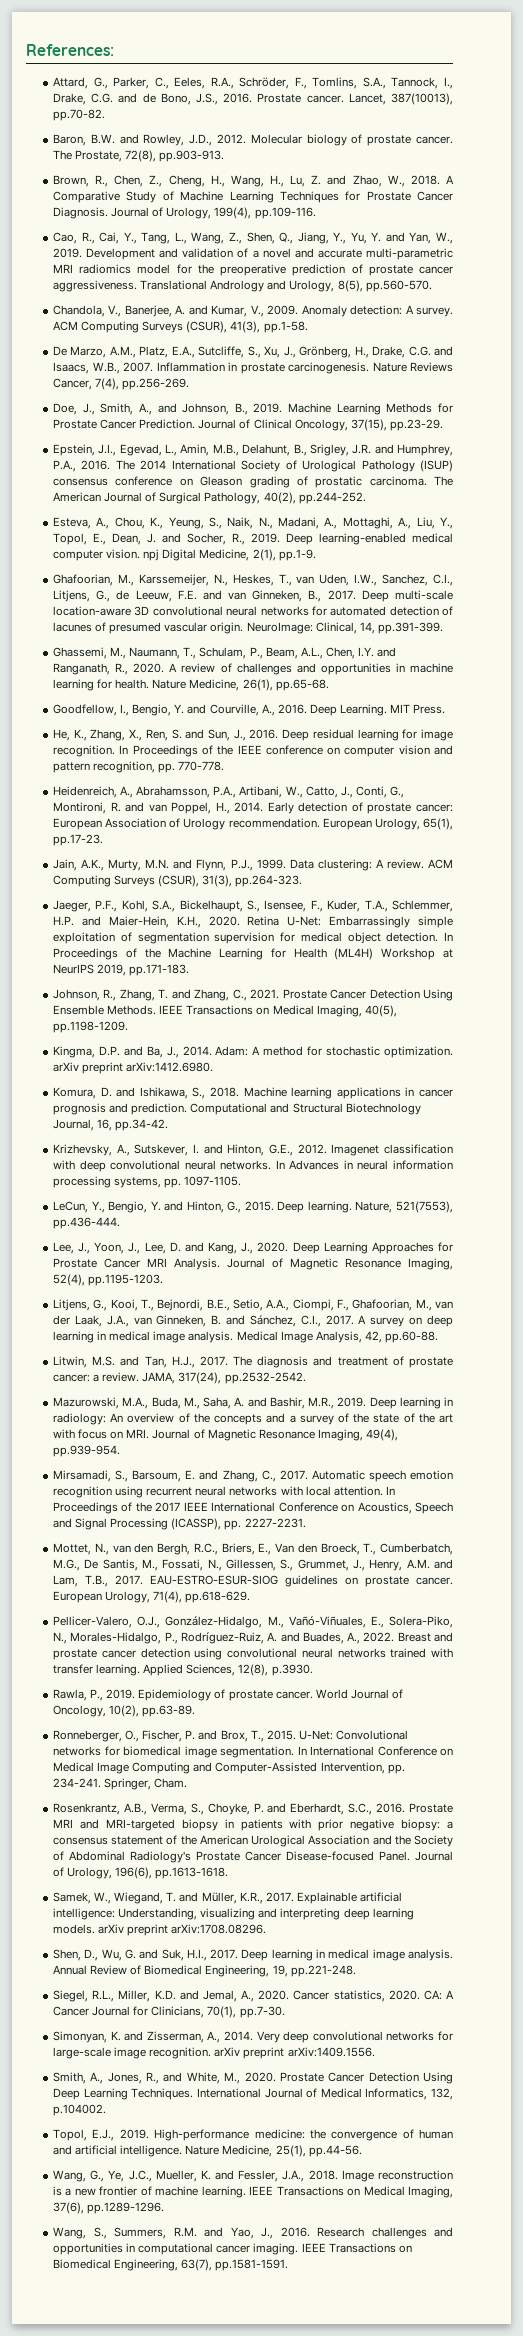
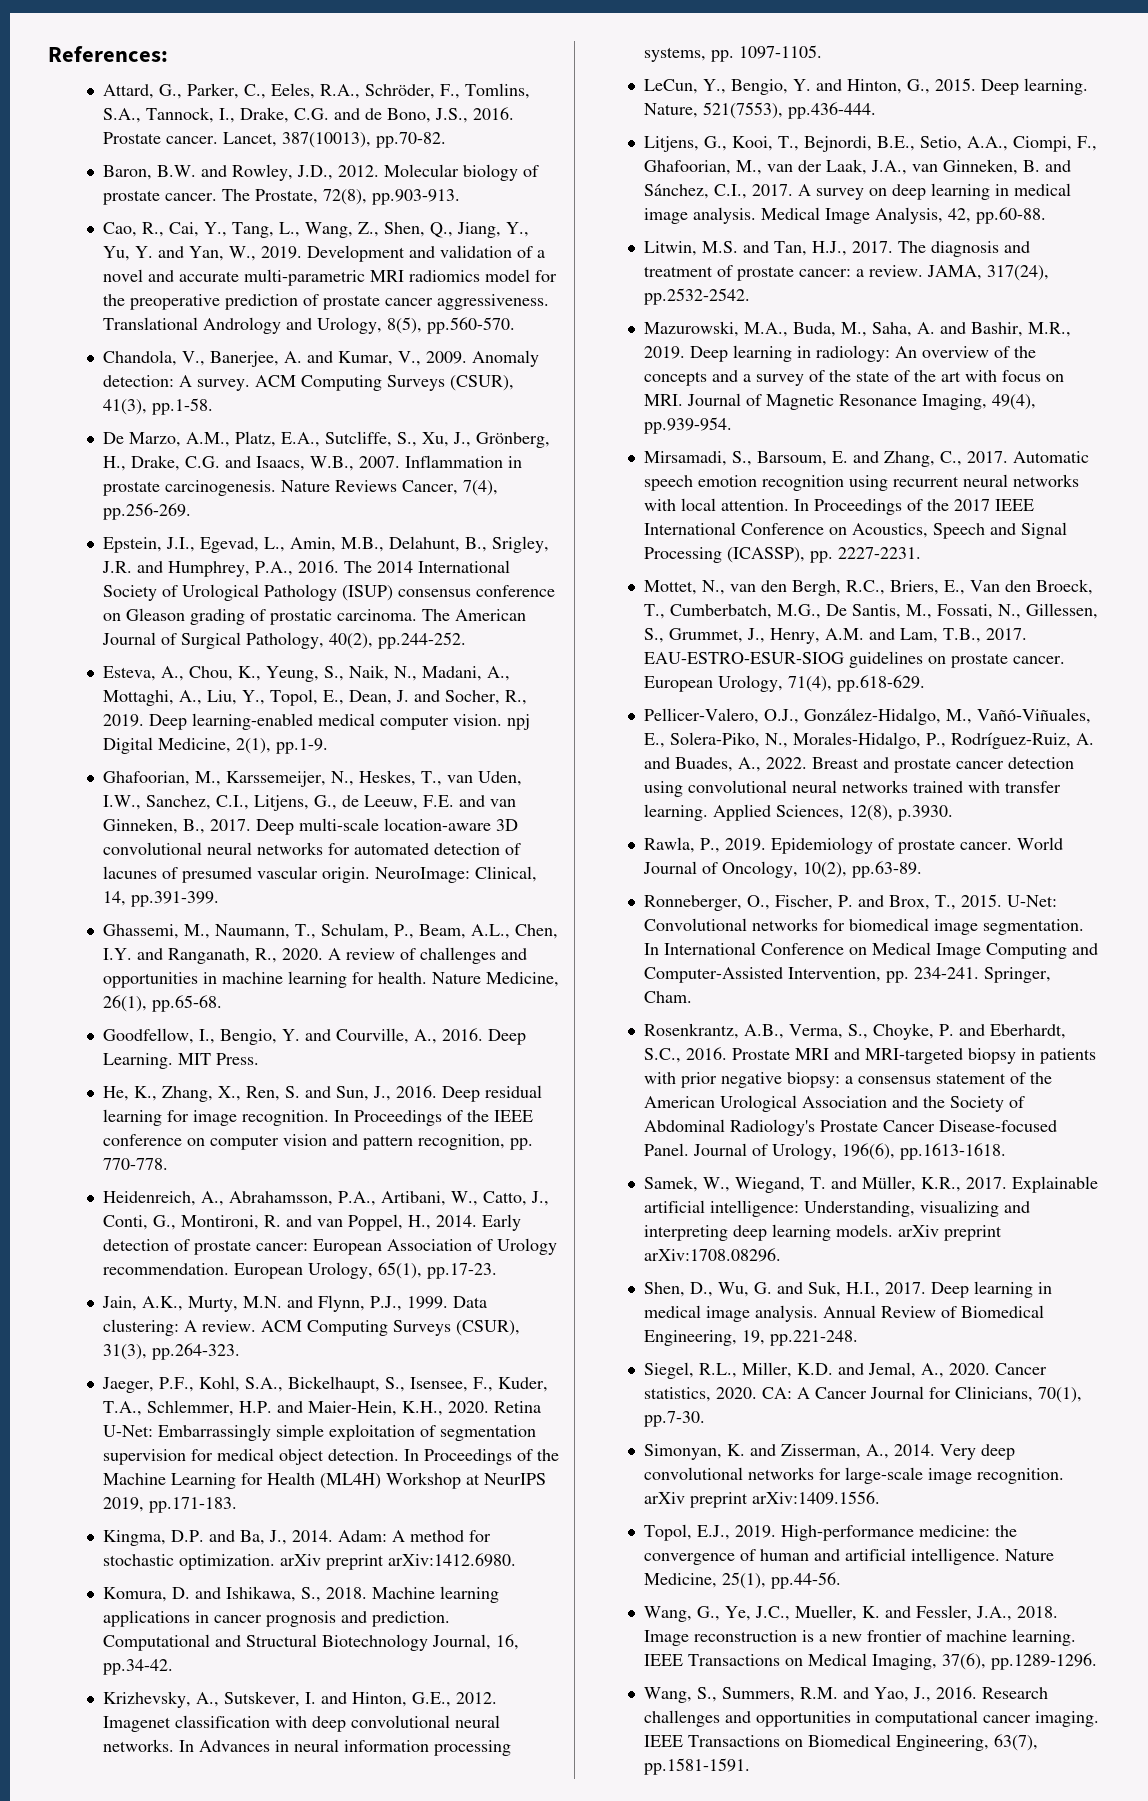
- Brown, R., Chen, Z., Cheng, H., Wang, H., Lu, Z. and Zhao, W., 2018. A Comparative Study of Machine Learning Techniques for Prostate Cancer Diagnosis. Journal of Urology, 199(4), pp.109-116.
- Doe, J., Smith, A., and Johnson, B., 2019. Machine Learning Methods for Prostate Cancer Prediction. Journal of Clinical Oncology, 37(15), pp.23-29.
- Johnson, R., Zhang, T. and Zhang, C., 2021. Prostate Cancer Detection Using Ensemble Methods. IEEE Transactions on Medical Imaging, 40(5), pp.1198-1209.
- Lee, J., Yoon, J., Lee, D. and Kang, J., 2020. Deep Learning Approaches for Prostate Cancer MRI Analysis. Journal of Magnetic Resonance Imaging, 52(4), pp.1195-1203.
- Smith, A., Jones, R., and White, M., 2020. Prostate Cancer Detection Using Deep Learning Techniques. International Journal of Medical Informatics, 132, p.104002.

